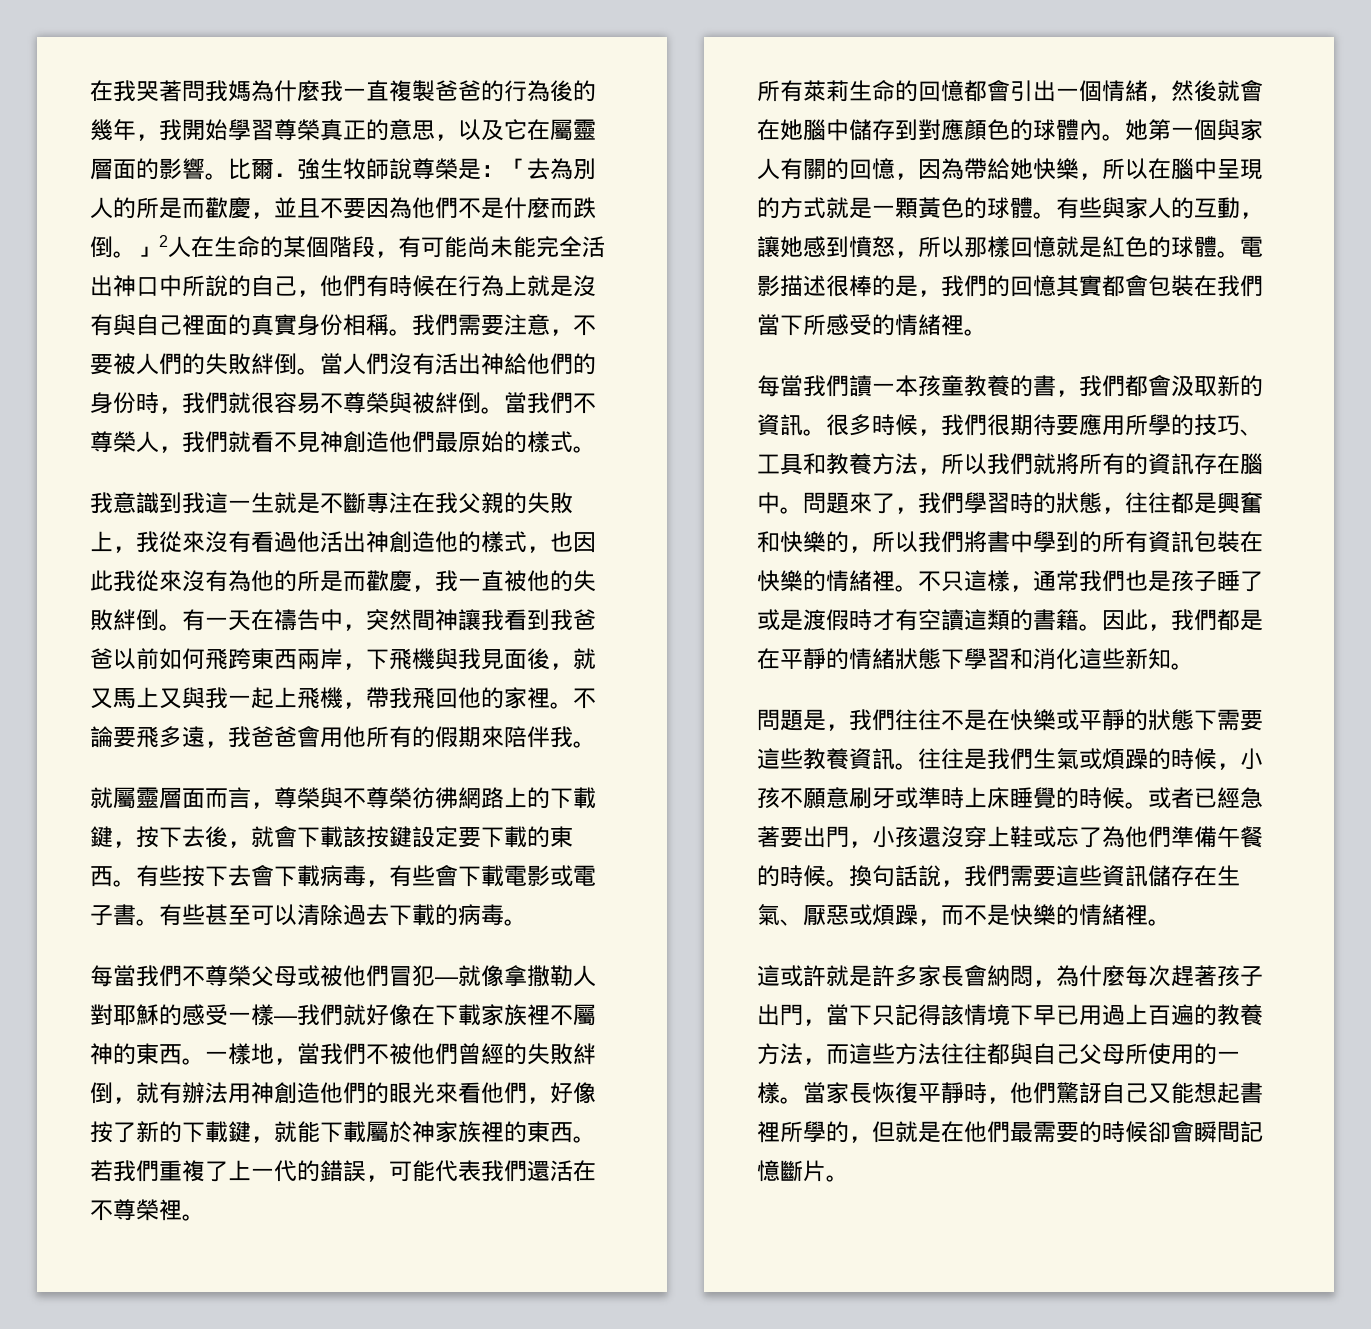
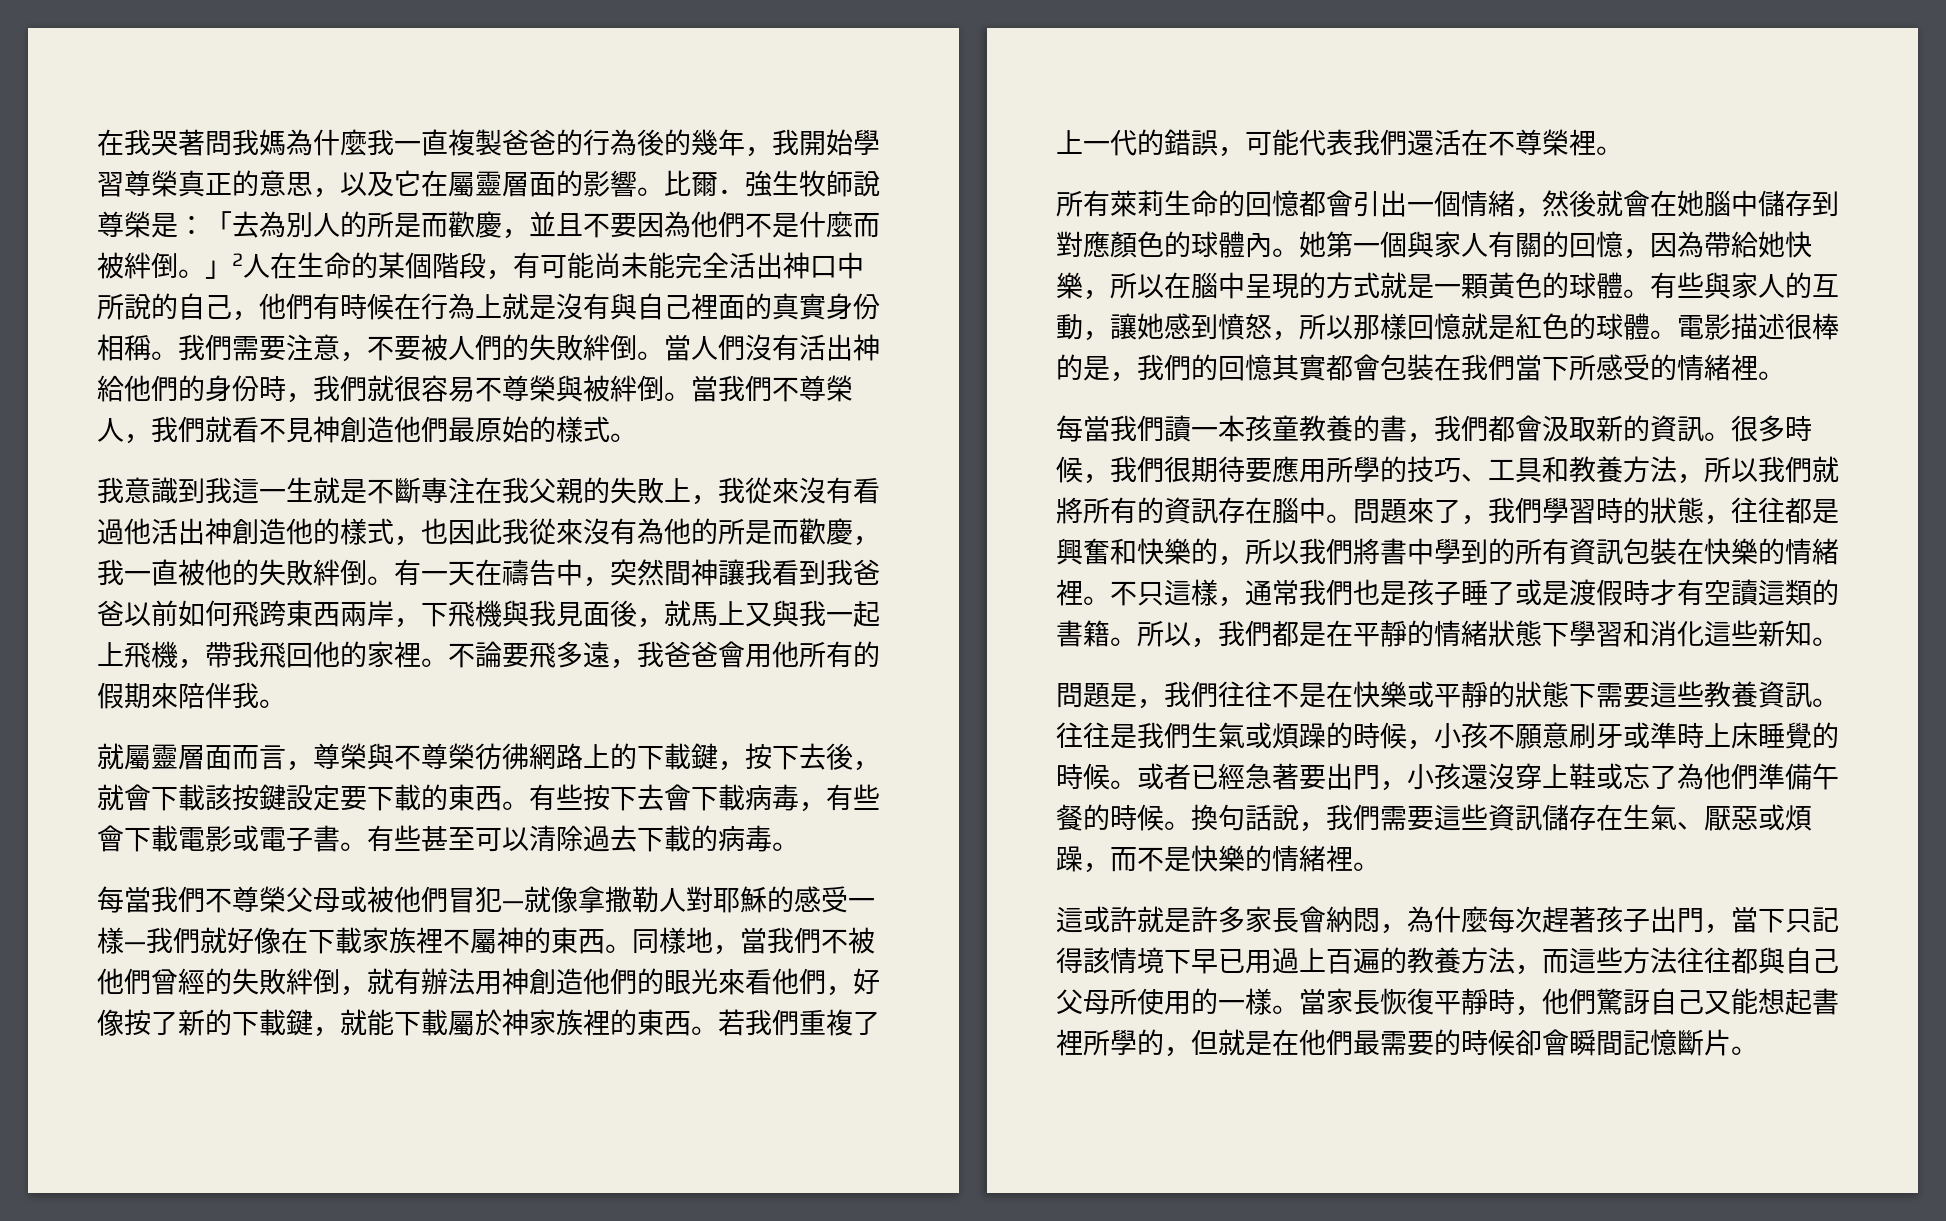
- 比爾．強生牧師說尊榮是：「去為別人的所是而歡慶，並且不要因為他們不是什麼而跌倒。」2人在生命的某個階段，有可能尚未能完全活出神口中所說的自己，他們有時候在行為上就是沒有與自己裡面的真實身份相稱。
+ 比爾．強生牧師說尊榮是：「去為別人的所是而歡慶，並且不要因為他們不是什麼而被絆倒。」2人在生命的某個階段，有可能尚未能完全活出神口中所說的自己，他們有時候在行為上就是沒有與自己裡面的真實身份相稱。
- 有一天在禱告中，突然間神讓我看到我爸爸以前如何飛跨東西兩岸，下飛機與我見面後，就又馬上又與我一起上飛機，帶我飛回他的家裡。
+ 有一天在禱告中，突然間神讓我看到我爸爸以前如何飛跨東西兩岸，下飛機與我見面後，就馬上又與我一起上飛機，帶我飛回他的家裡。
- 一樣地，當我們不被他們曾經的失敗絆倒，就有辦法用神創造他們的眼光來看他們，好像按了新的下載鍵，就能下載屬於神家族裡的東西。
+ 同樣地，當我們不被他們曾經的失敗絆倒，就有辦法用神創造他們的眼光來看他們，好像按了新的下載鍵，就能下載屬於神家族裡的東西。
- 因此，我們都是在平靜的情緒狀態下學習和消化這些新知。
+ 所以，我們都是在平靜的情緒狀態下學習和消化這些新知。

